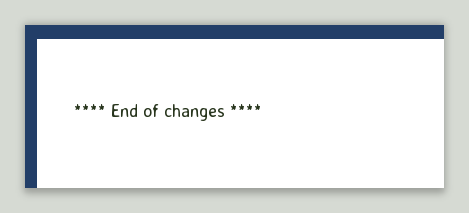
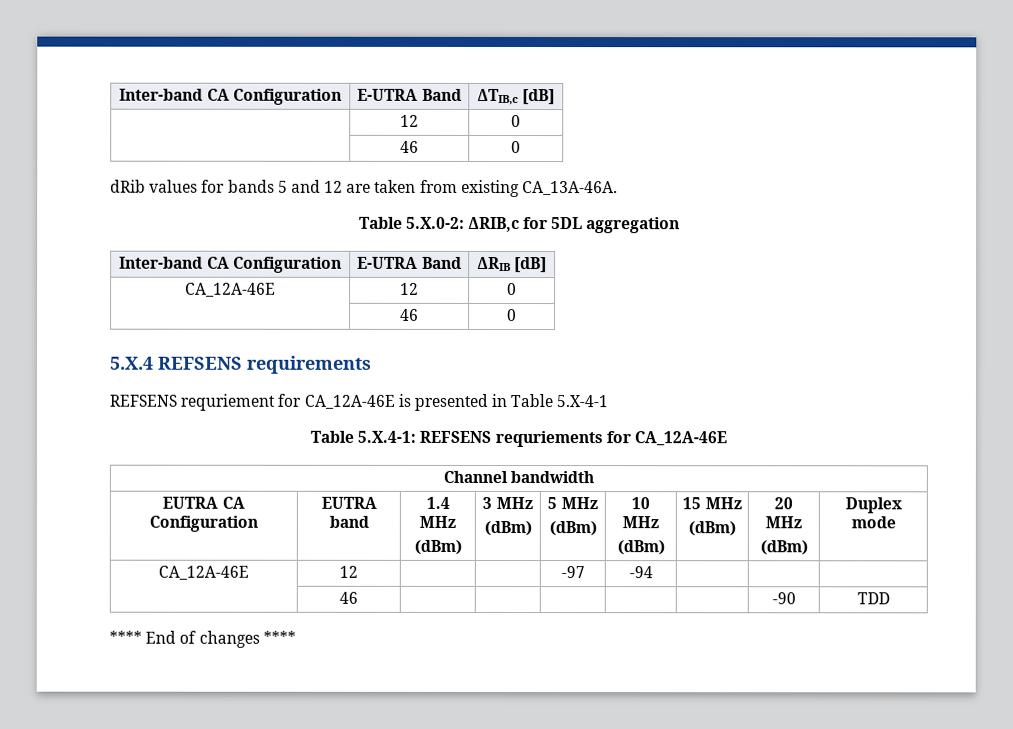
+ Inter-band CA Configuration | E-UTRA Band | ΔTIB,c [dB]
+ | 12 | 0
+ | 46 | 0
+ dRib values for bands 5 and 12 are taken from existing CA_13A-46A.
+ Table 5.X.0-2: ΔRIB,c for 5DL aggregation
+ Inter-band CA Configuration | E-UTRA Band | ΔRIB [dB]
+ CA_12A-46E | 12 | 0
+ | 46 | 0
+ 5.X.4 REFSENS requirements
+ REFSENS requriement for CA_12A-46E is presented in Table 5.X-4-1
+ Table 5.X.4-1: REFSENS requriements for CA_12A-46E
+ Channel bandwidth
+ EUTRA CA Configuration | EUTRA band | 1.4 MHz
+ (dBm) | 3 MHz
+ (dBm) | 5 MHz
+ (dBm) | 10 MHz
+ (dBm) | 15 MHz
+ (dBm) | 20 MHz
+ (dBm) | Duplex mode
+ CA_12A-46E | 12 | | | -97 | -94 | | |
+ | 46 | | | | | | -90 | TDD

